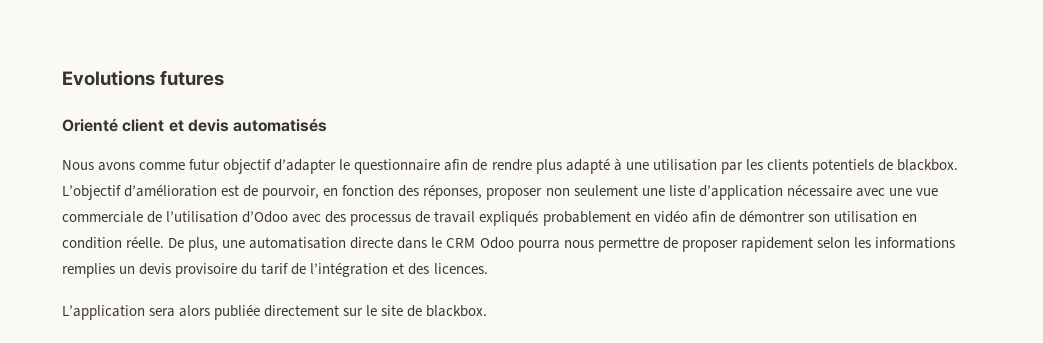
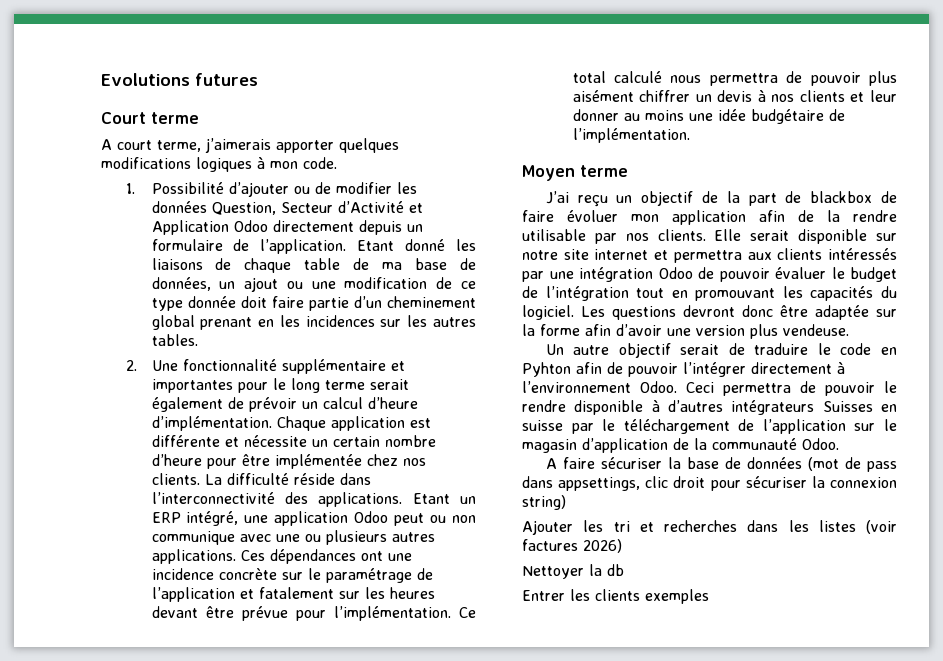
- Orienté client et devis automatisés
- Nous avons comme futur objectif d’adapter le questionnaire afin de rendre plus adapté à une utilisation par les clients potentiels de blackbox. L’objectif d’amélioration est de pourvoir, en fonction des réponses, proposer non seulement une liste d’application nécessaire avec une vue commerciale de l’utilisation d’Odoo avec des processus de travail expliqués probablement en vidéo afin de démontrer son utilisation en condition réelle. De plus, une automatisation directe dans le CRM Odoo pourra nous permettre de proposer rapidement selon les informations remplies un devis provisoire du tarif de l’intégration et des licences.
- L’application sera alors publiée directement sur le site de blackbox.
+ Court terme
+ A court terme, j’aimerais apporter quelques modifications logiques à mon code.
+ 1. Possibilité d’ajouter ou de modifier les données Question, Secteur d’Activité et Application Odoo directement depuis un formulaire de l’application. Etant donné les liaisons de chaque table de ma base de données, un ajout ou une modification de ce type donnée doit faire partie d’un cheminement global prenant en les incidences sur les autres tables.
+ 2. Une fonctionnalité supplémentaire et importantes pour le long terme serait également de prévoir un calcul d’heure d’implémentation. Chaque application est différente et nécessite un certain nombre d’heure pour être implémentée chez nos clients. La difficulté réside dans l’interconnectivité des applications. Etant un ERP intégré, une application Odoo peut ou non communique avec une ou plusieurs autres applications. Ces dépendances ont une incidence concrète sur le paramétrage de l’application et fatalement sur les heures devant être prévue pour l’implémentation. Ce total calculé nous permettra de pouvoir plus aisément chiffrer un devis à nos clients et leur donner au moins une idée budgétaire de l’implémentation.
+ Moyen terme
+ J’ai reçu un objectif de la part de blackbox de faire évoluer mon application afin de la rendre utilisable par nos clients. Elle serait disponible sur notre site internet et permettra aux clients intéressés par une intégration Odoo de pouvoir évaluer le budget de l’intégration tout en promouvant les capacités du logiciel. Les questions devront donc être adaptée sur la forme afin d’avoir une version plus vendeuse.
+ Un autre objectif serait de traduire le code en Pyhton afin de pouvoir l’intégrer directement à l’environnement Odoo. Ceci permettra de pouvoir le rendre disponible à d’autres intégrateurs Suisses en suisse par le téléchargement de l’application sur le magasin d’application de la communauté Odoo.
+ A faire sécuriser la base de données (mot de pass dans appsettings, clic droit pour sécuriser la connexion string)
+ Ajouter les tri et recherches dans les listes (voir factures 2026)
+ Nettoyer la db
+ Entrer les clients exemples

